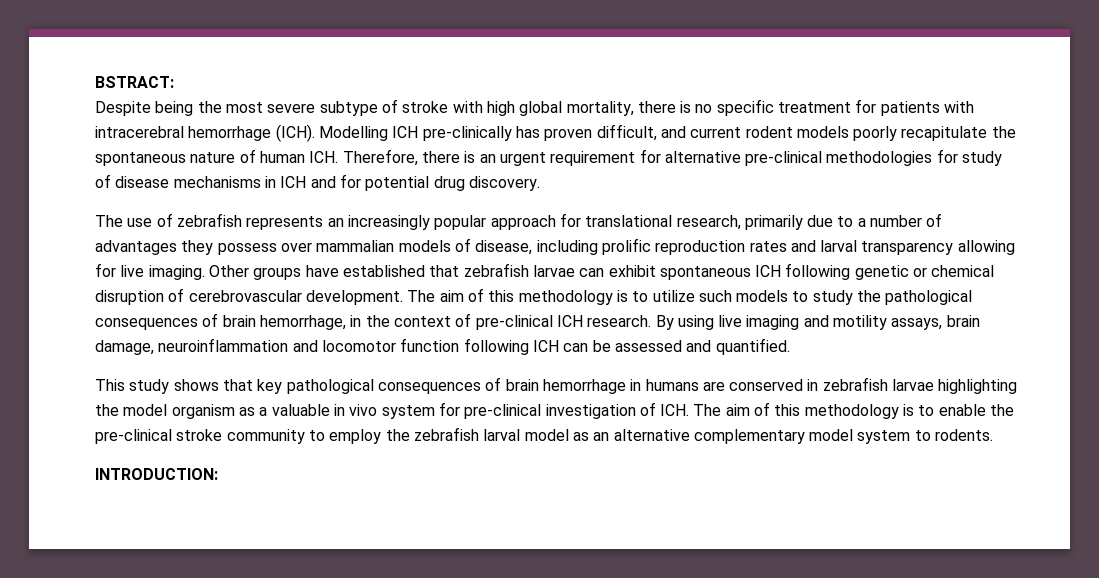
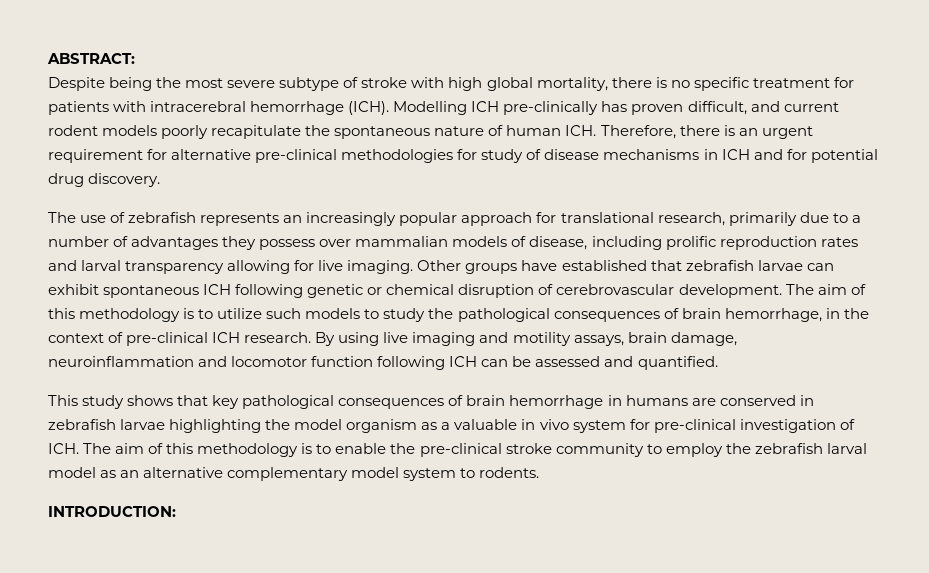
- BSTRACT:
+ ABSTRACT:

